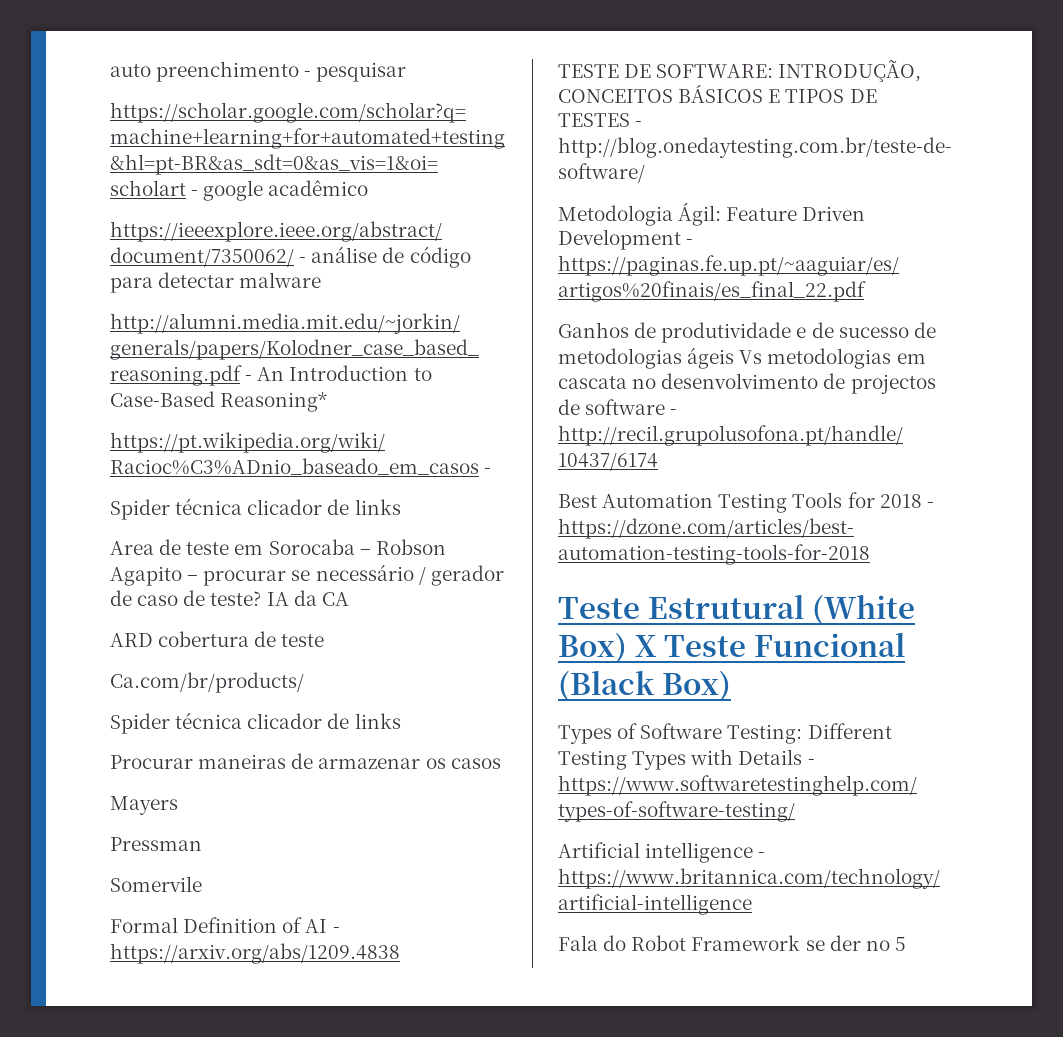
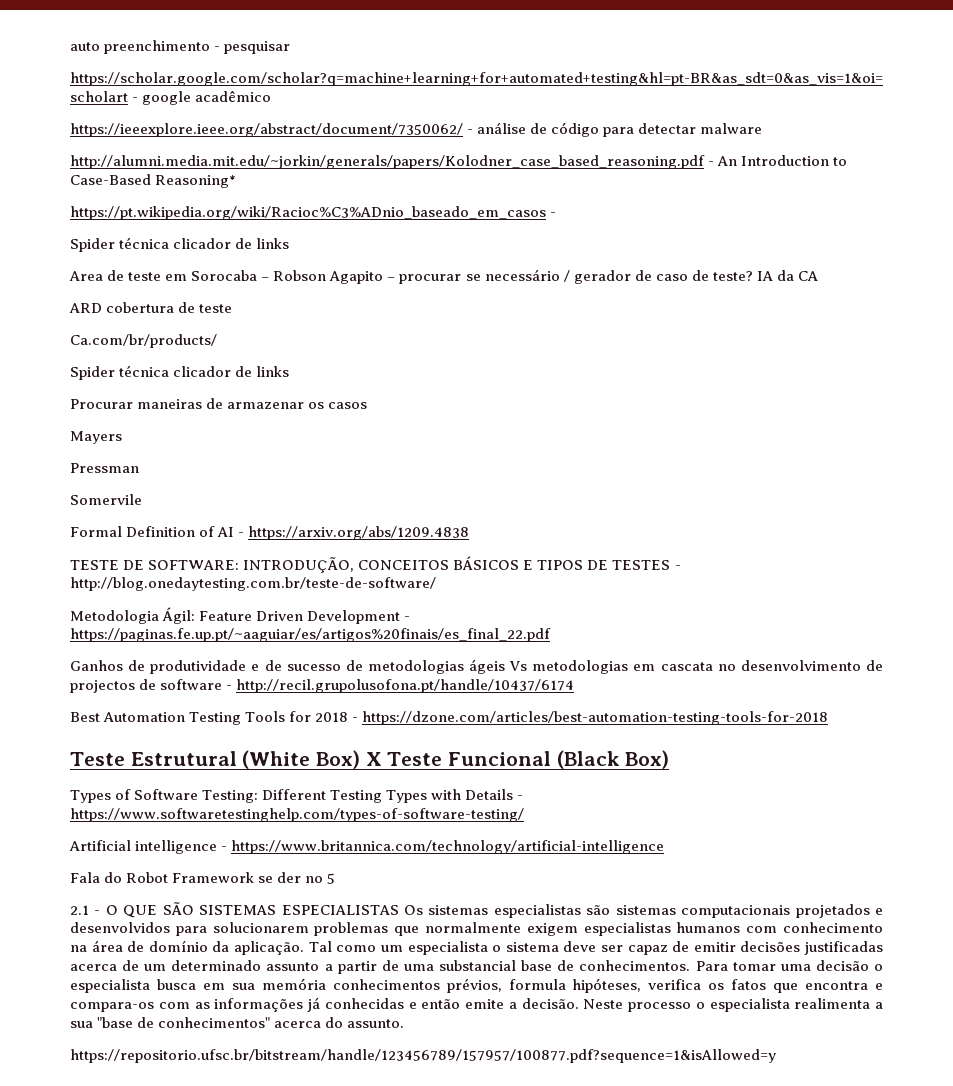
+ 2.1 - O QUE SÃO SISTEMAS ESPECIALISTAS Os sistemas especialistas são sistemas computacionais projetados e desenvolvidos para solucionarem problemas que normalmente exigem especialistas humanos com conhecimento na área de domínio da aplicação. Tal como um especialista o sistema deve ser capaz de emitir decisões justificadas acerca de um determinado assunto a partir de uma substancial base de conhecimentos. Para tomar uma decisão o especialista busca em sua memória conhecimentos prévios, formula hipóteses, verifica os fatos que encontra e compara-os com as informações já conhecidas e então emite a decisão. Neste processo o especialista realimenta a sua "base de conhecimentos" acerca do assunto.
+ https://repositorio.ufsc.br/bitstream/handle/123456789/157957/100877.pdf?sequence=1&isAllowed=y

